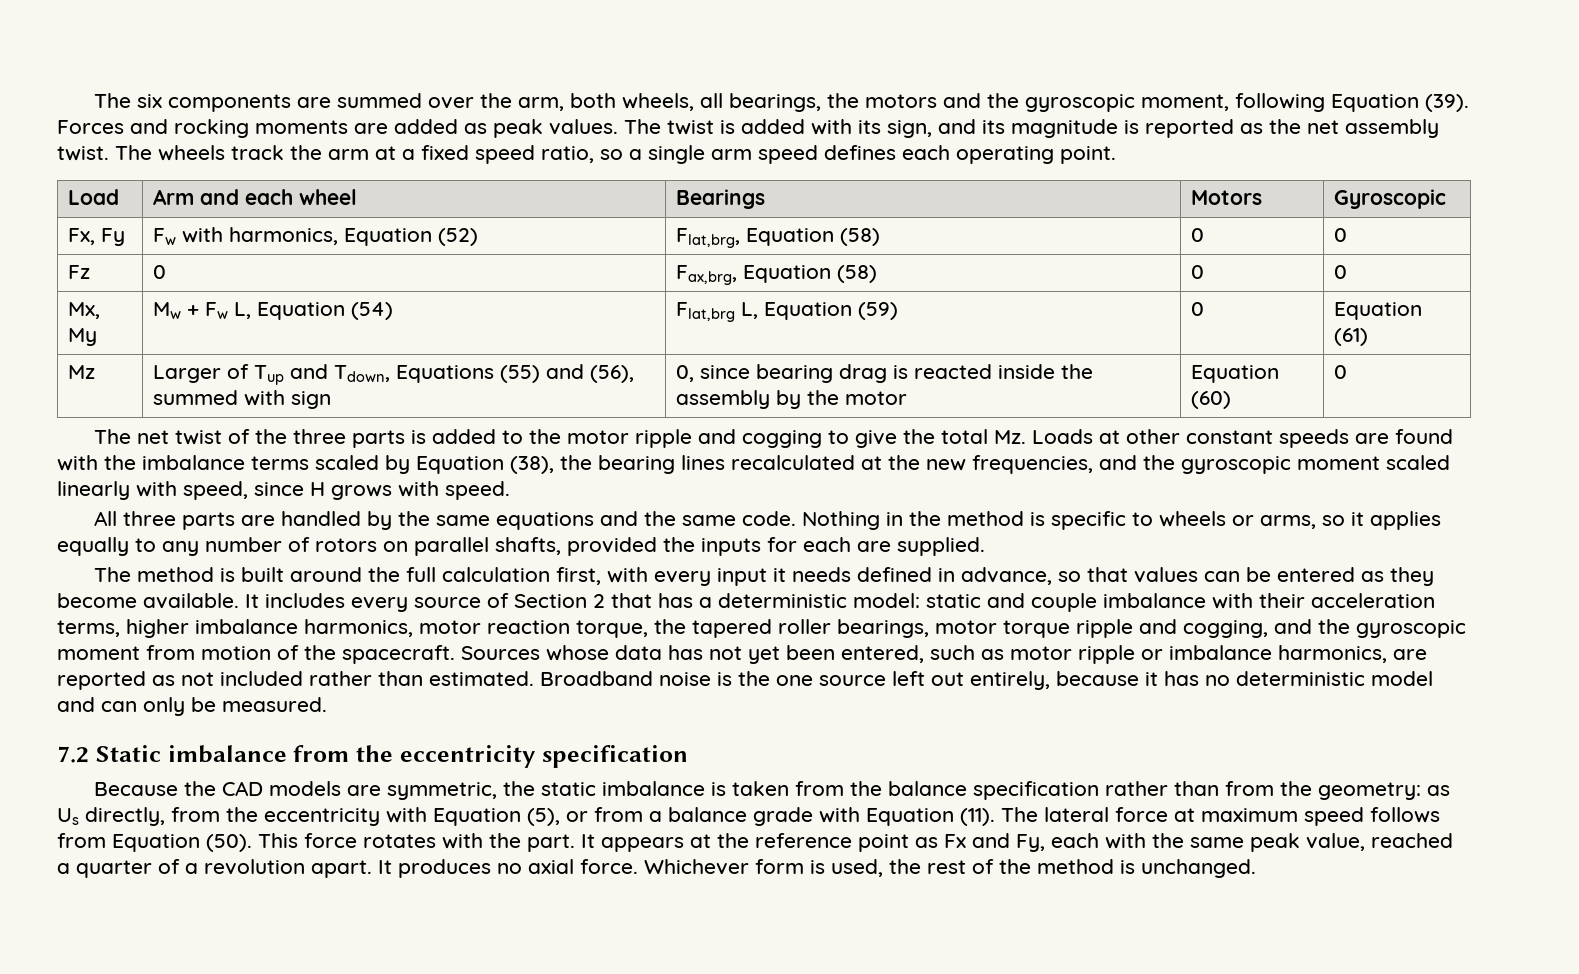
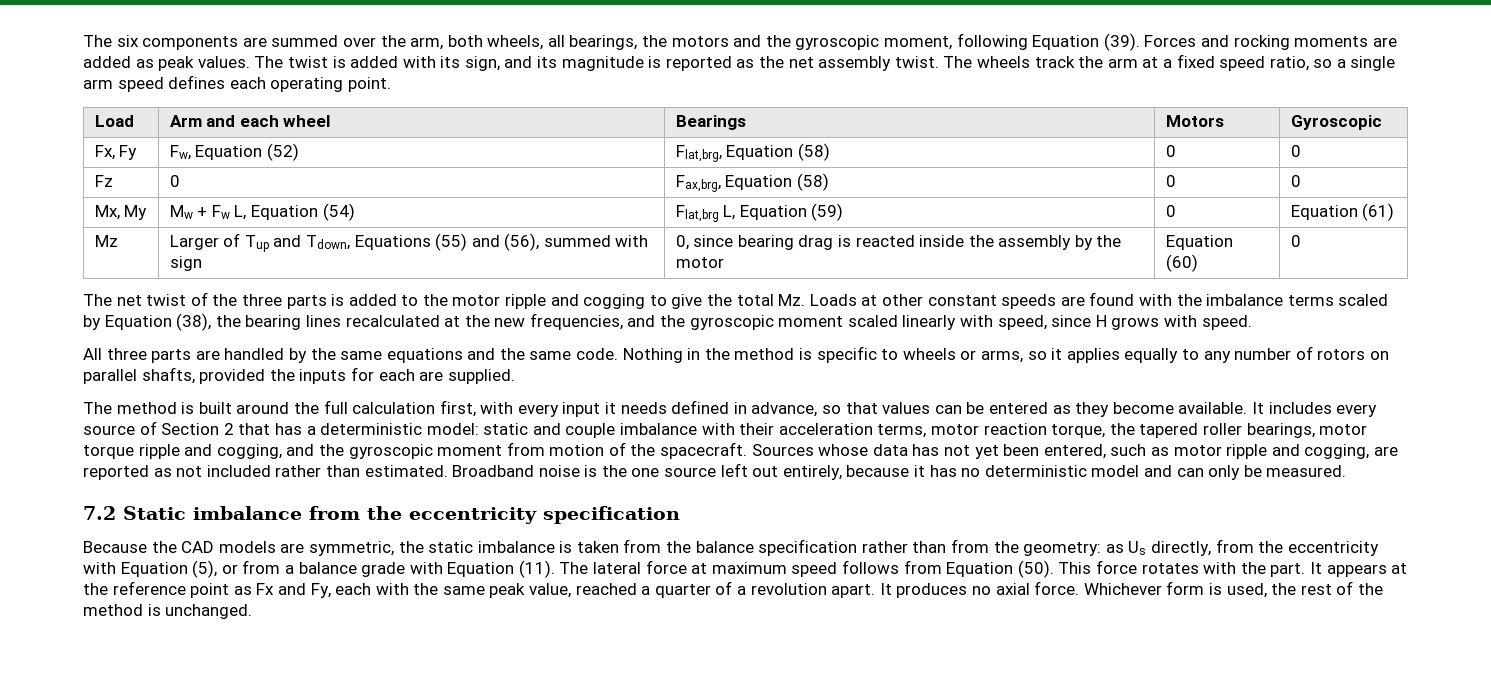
- Fx, Fy | Fw with harmonics, Equation (52) | Flat,brg, Equation (58) | 0 | 0
+ Fx, Fy | Fw, Equation (52) | Flat,brg, Equation (58) | 0 | 0
- It includes every source of Section 2 that has a deterministic model: static and couple imbalance with their acceleration terms, higher imbalance harmonics, motor reaction torque, the tapered roller bearings, motor torque ripple and cogging, and the gyroscopic moment from motion of the spacecraft.
+ It includes every source of Section 2 that has a deterministic model: static and couple imbalance with their acceleration terms, motor reaction torque, the tapered roller bearings, motor torque ripple and cogging, and the gyroscopic moment from motion of the spacecraft.
- Sources whose data has not yet been entered, such as motor ripple or imbalance harmonics, are reported as not included rather than estimated.
+ Sources whose data has not yet been entered, such as motor ripple and cogging, are reported as not included rather than estimated.

